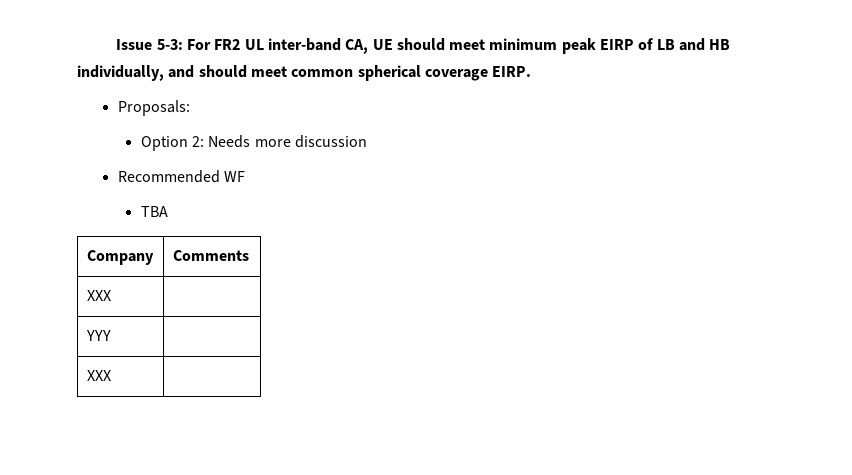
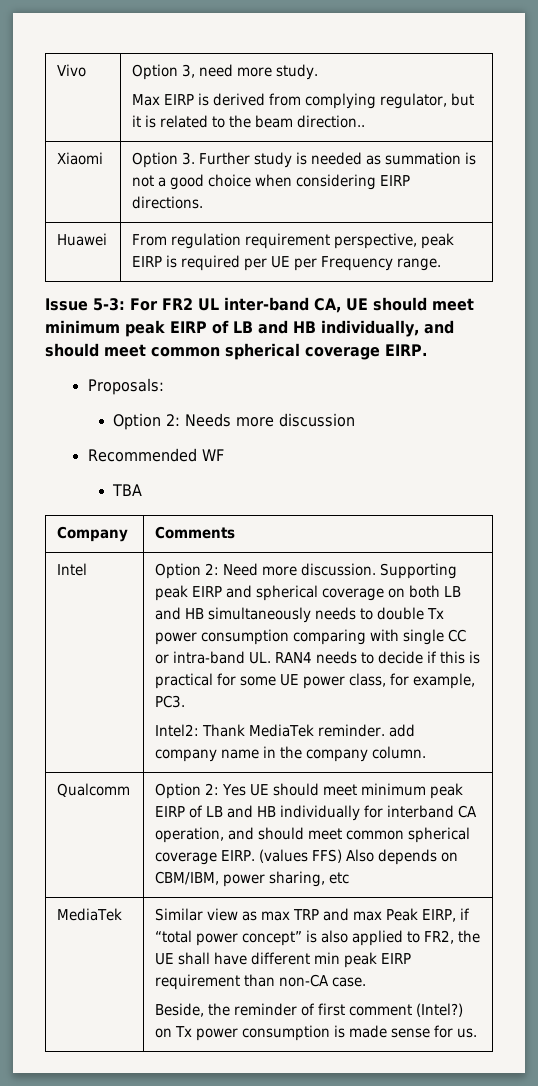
+ Vivo | Option 3, need more study.
+ Max EIRP is derived from complying regulator, but it is related to the beam direction..
+ Xiaomi | Option 3. Further study is needed as summation is not a good choice when considering EIRP directions.
+ Huawei | From regulation requirement perspective, peak EIRP is required per UE per Frequency range.
  Company | Comments
- XXX |
- YYY |
- XXX |
+ Intel | Option 2: Need more discussion. Supporting peak EIRP and spherical coverage on both LB and HB simultaneously needs to double Tx power consumption comparing with single CC or intra-band UL. RAN4 needs to decide if this is practical for some UE power class, for example, PC3.
+ Intel2: Thank MediaTek reminder. add company name in the company column.
+ Qualcomm | Option 2: Yes UE should meet minimum peak EIRP of LB and HB individually for interband CA operation, and should meet common spherical coverage EIRP. (values FFS) Also depends on CBM/IBM, power sharing, etc
+ MediaTek | Similar view as max TRP and max Peak EIRP, if “total power concept” is also applied to FR2, the UE shall have different min peak EIRP requirement than non-CA case.
+ Beside, the reminder of first comment (Intel?) on Tx power consumption is made sense for us.

